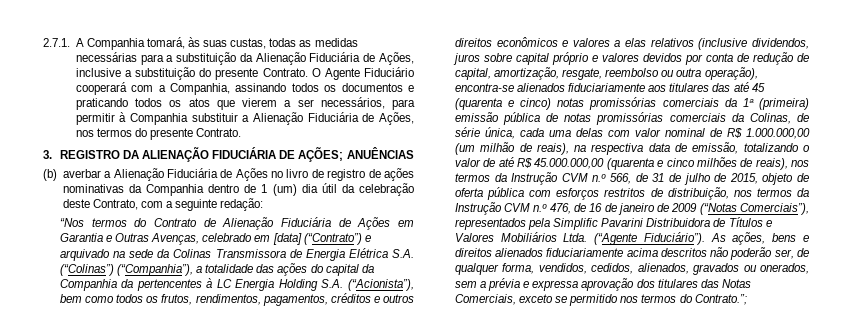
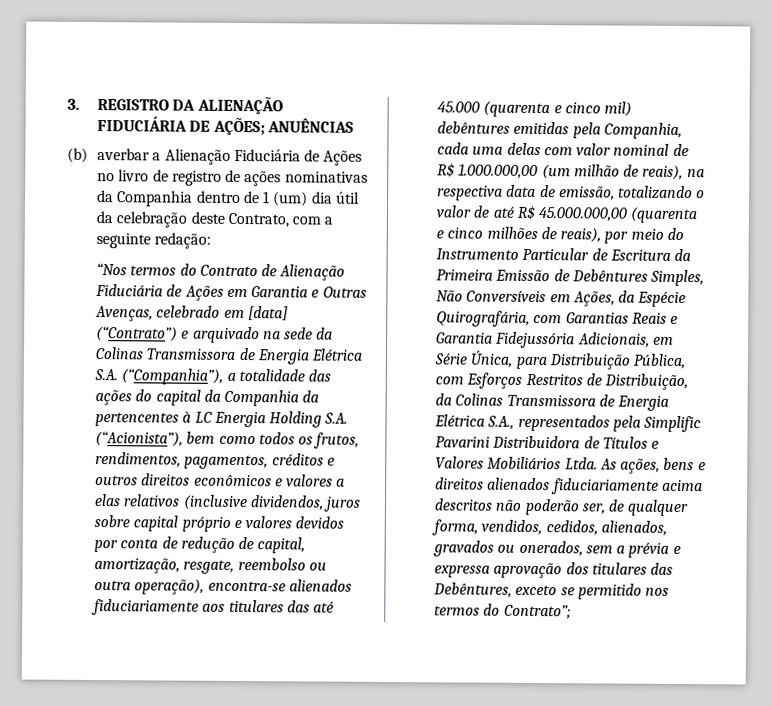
- 2.7.1. A Companhia tomará, às suas custas, todas as medidas necessárias para a substituição da Alienação Fiduciária de Ações, inclusive a substituição do presente Contrato. O Agente Fiduciário cooperará com a Companhia, assinando todos os documentos e praticando todos os atos que vierem a ser necessários, para permitir à Companhia substituir a Alienação Fiduciária de Ações, nos termos do presente Contrato.
- “Nos termos do Contrato de Alienação Fiduciária de Ações em Garantia e Outras Avenças, celebrado em [data] (“Contrato”) e arquivado na sede da Colinas Transmissora de Energia Elétrica S.A. (“Colinas”) (“Companhia”), a totalidade das ações do capital da Companhia da pertencentes à LC Energia Holding S.A. (“Acionista”), bem como todos os frutos, rendimentos, pagamentos, créditos e outros direitos econômicos e valores a elas relativos (inclusive dividendos, juros sobre capital próprio e valores devidos por conta de redução de capital, amortização, resgate, reembolso ou outra operação), encontra-se alienados fiduciariamente aos titulares das até 45 (quarenta e cinco) notas promissórias comerciais da 1ª (primeira) emissão pública de notas promissórias comerciais da Colinas, de série única, cada uma delas com valor nominal de R$ 1.000.000,00 (um milhão de reais), na respectiva data de emissão, totalizando o valor de até R$ 45.000.000,00 (quarenta e cinco milhões de reais), nos termos da Instrução CVM n.º 566, de 31 de julho de 2015, objeto de oferta pública com esforços restritos de distribuição, nos termos da Instrução CVM n.º 476, de 16 de janeiro de 2009 (“Notas Comerciais”), representados pela Simplific Pavarini Distribuidora de Títulos e Valores Mobiliários Ltda.
+ “Nos termos do Contrato de Alienação Fiduciária de Ações em Garantia e Outras Avenças, celebrado em [data] (“Contrato”) e arquivado na sede da Colinas Transmissora de Energia Elétrica S.A. (“Companhia”), a totalidade das ações do capital da Companhia da pertencentes à LC Energia Holding S.A. (“Acionista”), bem como todos os frutos, rendimentos, pagamentos, créditos e outros direitos econômicos e valores a elas relativos (inclusive dividendos, juros sobre capital próprio e valores devidos por conta de redução de capital, amortização, resgate, reembolso ou outra operação), encontra-se alienados fiduciariamente aos titulares das até 45.000 (quarenta e cinco mil) debêntures emitidas pela Companhia, cada uma delas com valor nominal de R$ 1.000.000,00 (um milhão de reais), na respectiva data de emissão, totalizando o valor de até R$ 45.000.000,00 (quarenta e cinco milhões de reais), por meio do Instrumento Particular de Escritura da Primeira Emissão de Debêntures Simples, Não Conversíveis em Ações, da Espécie Quirografária, com Garantias Reais e Garantia Fidejussória Adicionais, em Série Única, para Distribuição Pública, com Esforços Restritos de Distribuição, da Colinas Transmissora de Energia Elétrica S.A., representados pela Simplific Pavarini Distribuidora de Títulos e Valores Mobiliários Ltda.
- (“Agente Fiduciário”).
- As ações, bens e direitos alienados fiduciariamente acima descritos não poderão ser, de qualquer forma, vendidos, cedidos, alienados, gravados ou onerados, sem a prévia e expressa aprovação dos titulares das Notas Comerciais, exceto se permitido nos termos do Contrato.”;
+ As ações, bens e direitos alienados fiduciariamente acima descritos não poderão ser, de qualquer forma, vendidos, cedidos, alienados, gravados ou onerados, sem a prévia e expressa aprovação dos titulares das Debêntures, exceto se permitido nos termos do Contrato”;

